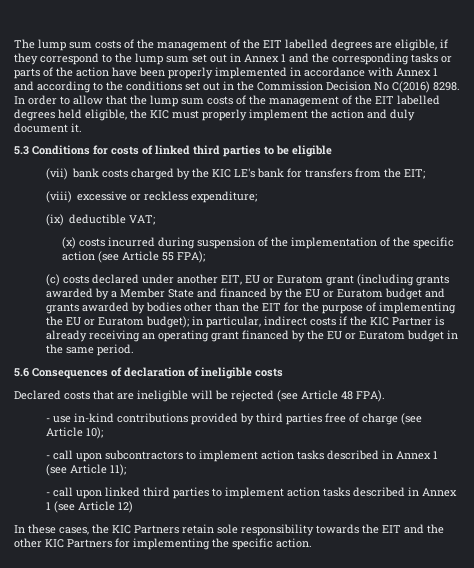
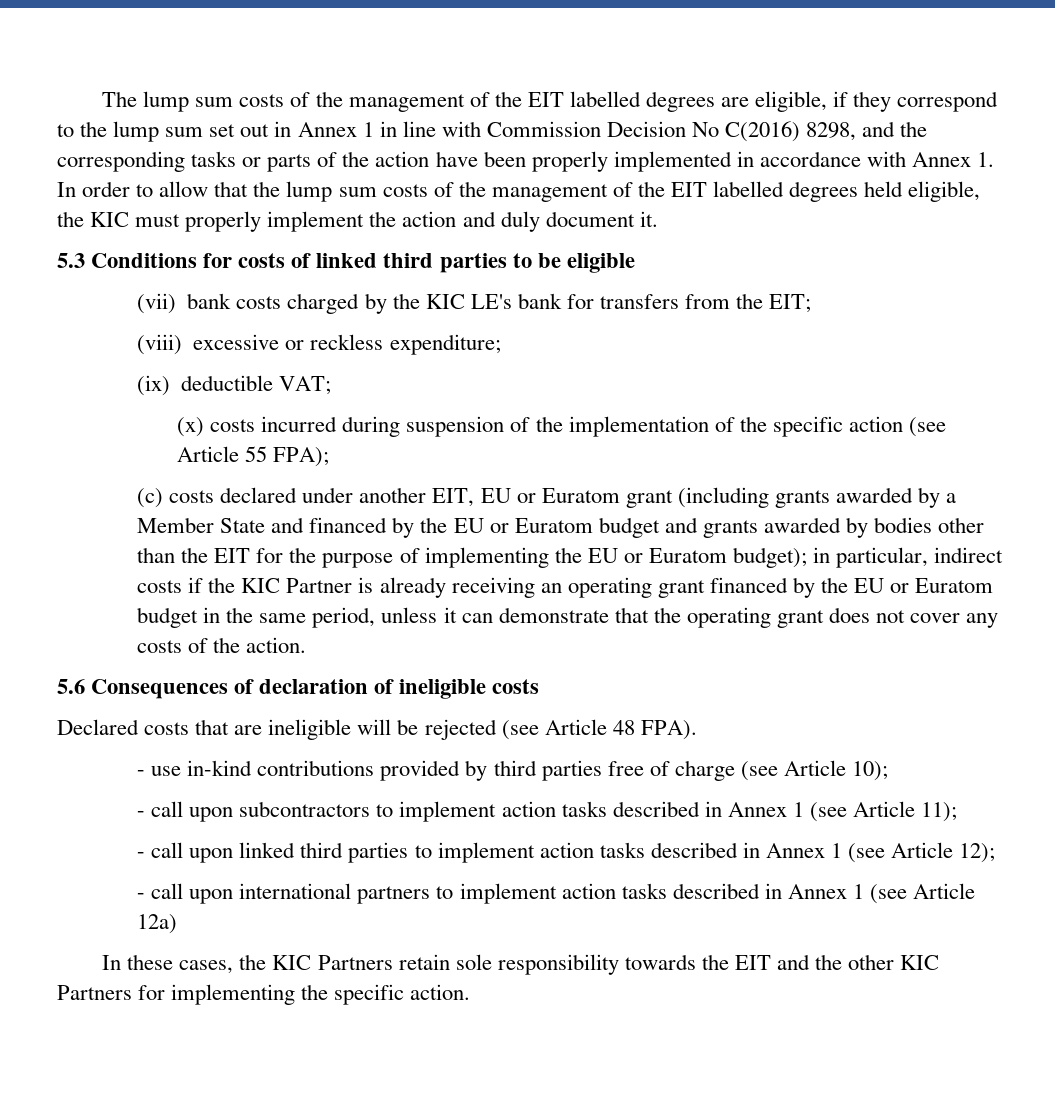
- The lump sum costs of the management of the EIT labelled degrees are eligible, if they correspond to the lump sum set out in Annex 1 and the corresponding tasks or parts of the action have been properly implemented in accordance with Annex 1 and according to the conditions set out in the Commission Decision No C(2016) 8298. In order to allow that the lump sum costs of the management of the EIT labelled degrees held eligible, the KIC must properly implement the action and duly document it.
+ The lump sum costs of the management of the EIT labelled degrees are eligible, if they correspond to the lump sum set out in Annex 1 in line with Commission Decision No C(2016) 8298, and the corresponding tasks or parts of the action have been properly implemented in accordance with Annex 1. In order to allow that the lump sum costs of the management of the EIT labelled degrees held eligible, the KIC must properly implement the action and duly document it.
- in particular, indirect costs if the KIC Partner is already receiving an operating grant financed by the EU or Euratom budget in the same period.
+ in particular, indirect costs if the KIC Partner is already receiving an operating grant financed by the EU or Euratom budget in the same period, unless it can demonstrate that the operating grant does not cover any costs of the action.
- - call upon linked third parties to implement action tasks described in Annex 1 (see Article 12)
+ - call upon linked third parties to implement action tasks described in Annex 1 (see Article 12);
+ - call upon international partners to implement action tasks described in Annex 1 (see Article 12a)

